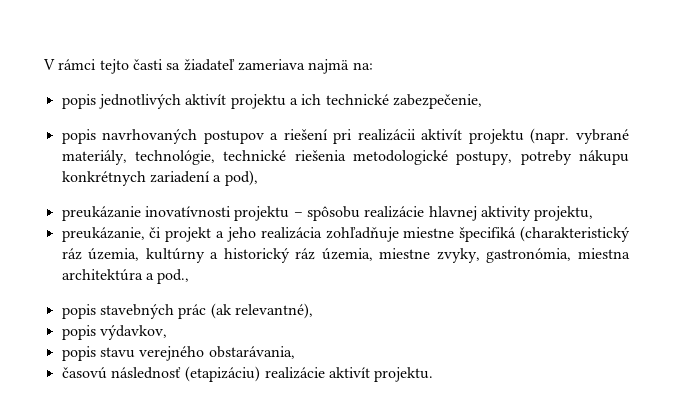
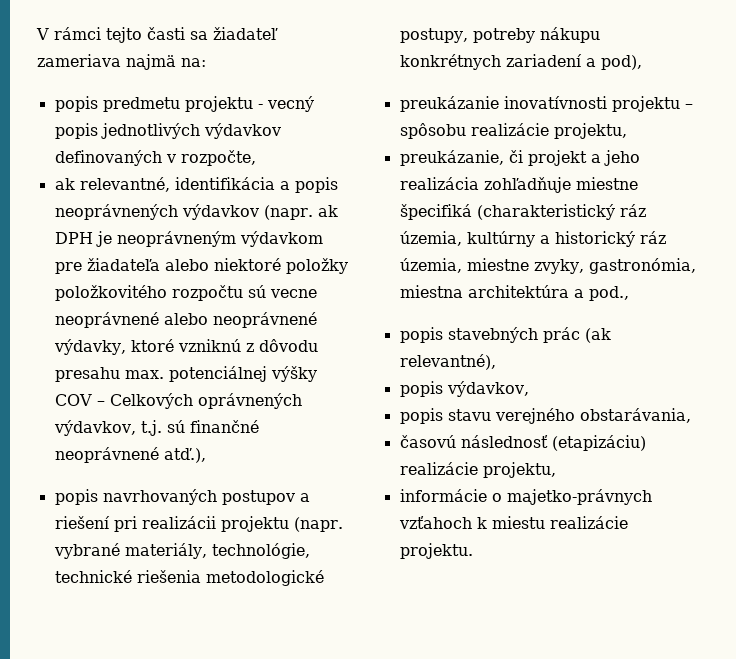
- popis jednotlivých aktivít projektu a ich technické zabezpečenie,
+ popis predmetu projektu - vecný popis jednotlivých výdavkov definovaných v rozpočte,
+ ak relevantné, identifikácia a popis neoprávnených výdavkov (napr. ak DPH je neoprávneným výdavkom pre žiadateľa alebo niektoré položky položkovitého rozpočtu sú vecne neoprávnené alebo neoprávnené výdavky, ktoré vzniknú z dôvodu presahu max. potenciálnej výšky COV – Celkových oprávnených výdavkov, t.j. sú finančné neoprávnené atď.),
- popis navrhovaných postupov a riešení pri realizácii aktivít projektu (napr. vybrané materiály, technológie, technické riešenia metodologické postupy, potreby nákupu konkrétnych zariadení a pod),
+ popis navrhovaných postupov a riešení pri realizácii projektu (napr. vybrané materiály, technológie, technické riešenia metodologické postupy, potreby nákupu konkrétnych zariadení a pod),
- preukázanie inovatívnosti projektu – spôsobu realizácie hlavnej aktivity projektu,
+ preukázanie inovatívnosti projektu – spôsobu realizácie projektu,
- časovú následnosť (etapizáciu) realizácie aktivít projektu.
+ časovú následnosť (etapizáciu) realizácie projektu,
+ informácie o majetko-právnych vzťahoch k miestu realizácie projektu.

